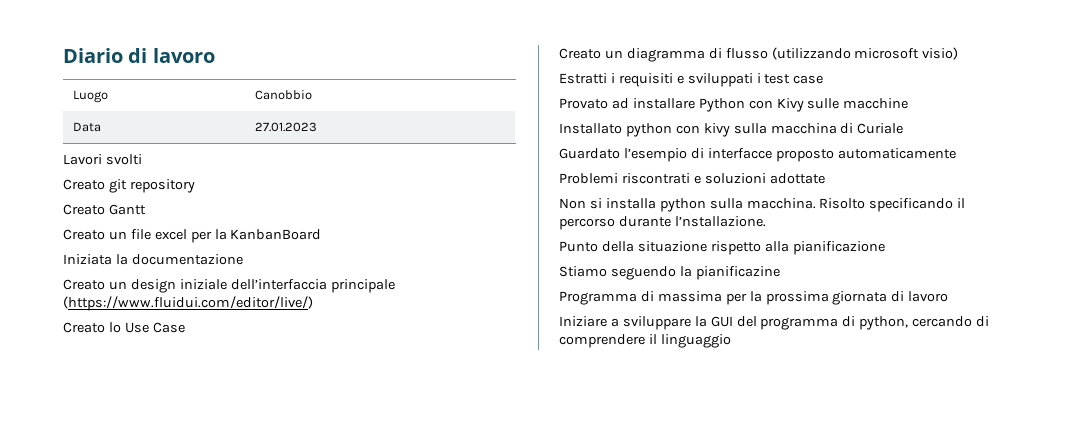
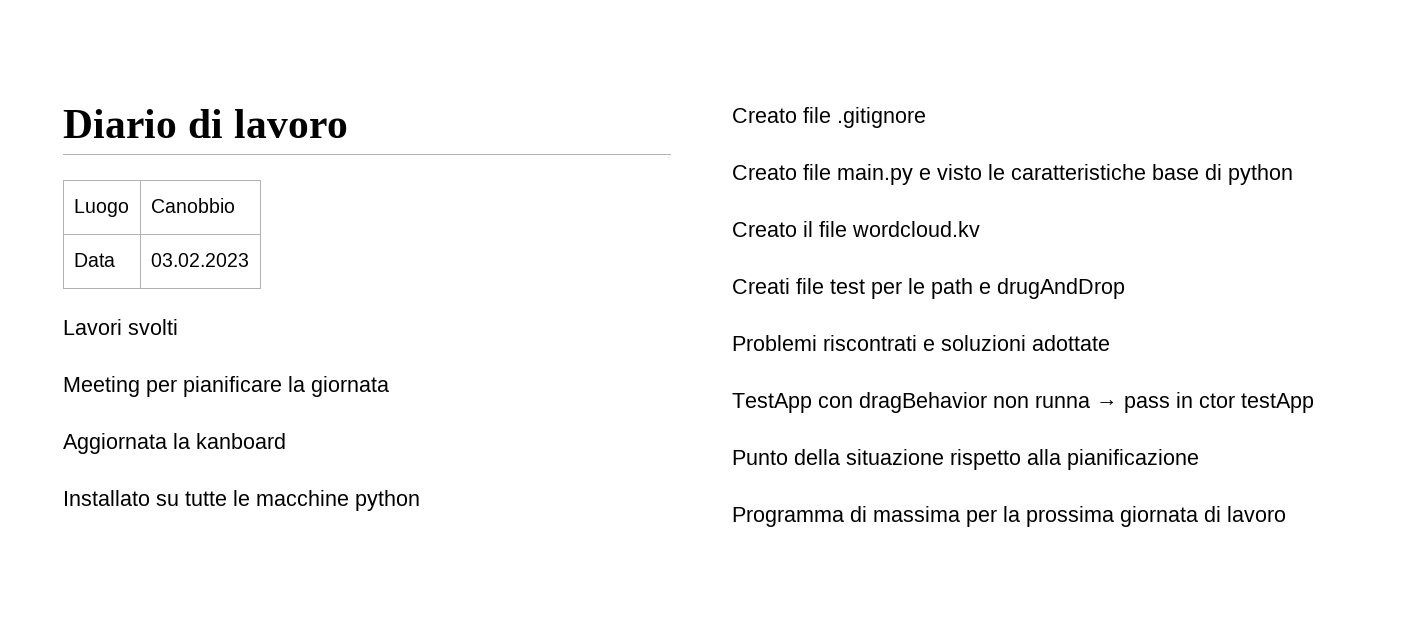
- Data | 27.01.2023
+ Data | 03.02.2023
- Creato git repository
- Creato Gantt
- Creato un file excel per la KanbanBoard
- Iniziata la documentazione
- Creato un design iniziale dell’interfaccia principale (https://www.fluidui.com/editor/live/)
- Creato lo Use Case
- Creato un diagramma di flusso (utilizzando microsoft visio)
- Estratti i requisiti e sviluppati i test case
- Provato ad installare Python con Kivy sulle macchine
- Installato python con kivy sulla macchina di Curiale
- Guardato l’esempio di interfacce proposto automaticamente
+ Meeting per pianificare la giornata
+ Aggiornata la kanboard
+ Installato su tutte le macchine python
+ Creato file .gitignore
+ Creato file main.py e visto le caratteristiche base di python
+ Creato il file wordcloud.kv
+ Creati file test per le path e drugAndDrop
- Non si installa python sulla macchina. Risolto specificando il percorso durante l’nstallazione.
+ TestApp con dragBehavior non runna → pass in ctor testApp
- Stiamo seguendo la pianificazine
- Iniziare a sviluppare la GUI del programma di python, cercando di comprendere il linguaggio

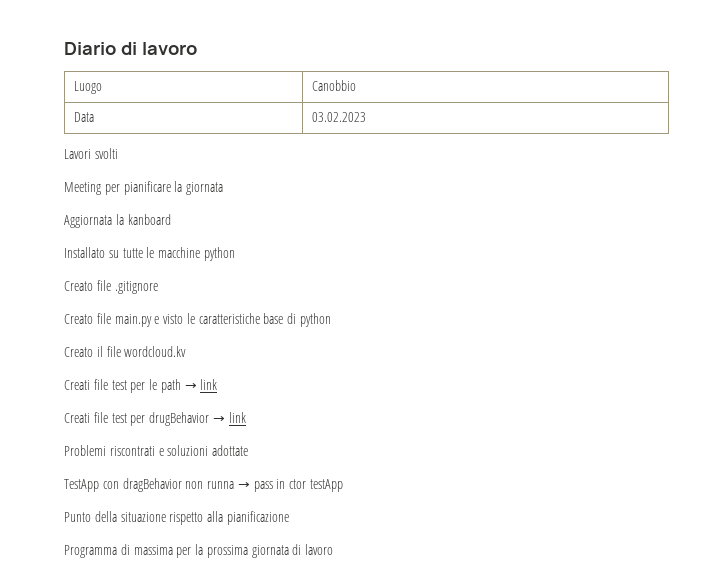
- Creati file test per le path e drugAndDrop
+ Creati file test per le path → link
+ Creati file test per drugBehavior → link

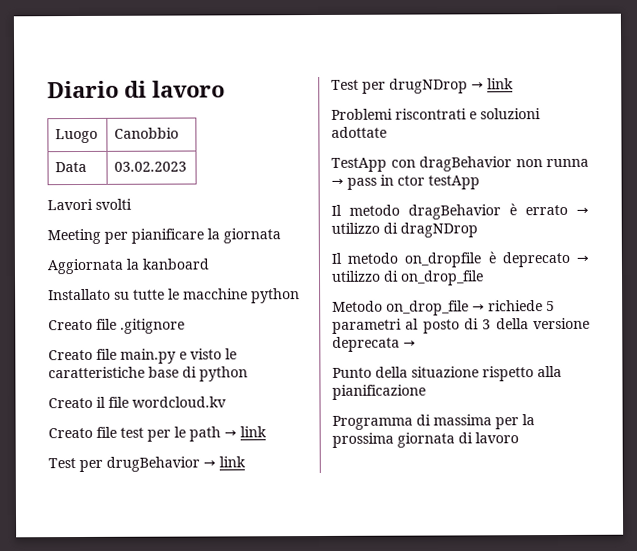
- Creati file test per le path → link
+ Creato file test per le path → link
- Creati file test per drugBehavior → link
+ Test per drugBehavior → link
+ Test per drugNDrop → link
+ Il metodo dragBehavior è errato → utilizzo di dragNDrop
+ Il metodo on_dropfile è deprecato → utilizzo di on_drop_file
+ Metodo on_drop_file → richiede 5 parametri al posto di 3 della versione deprecata →

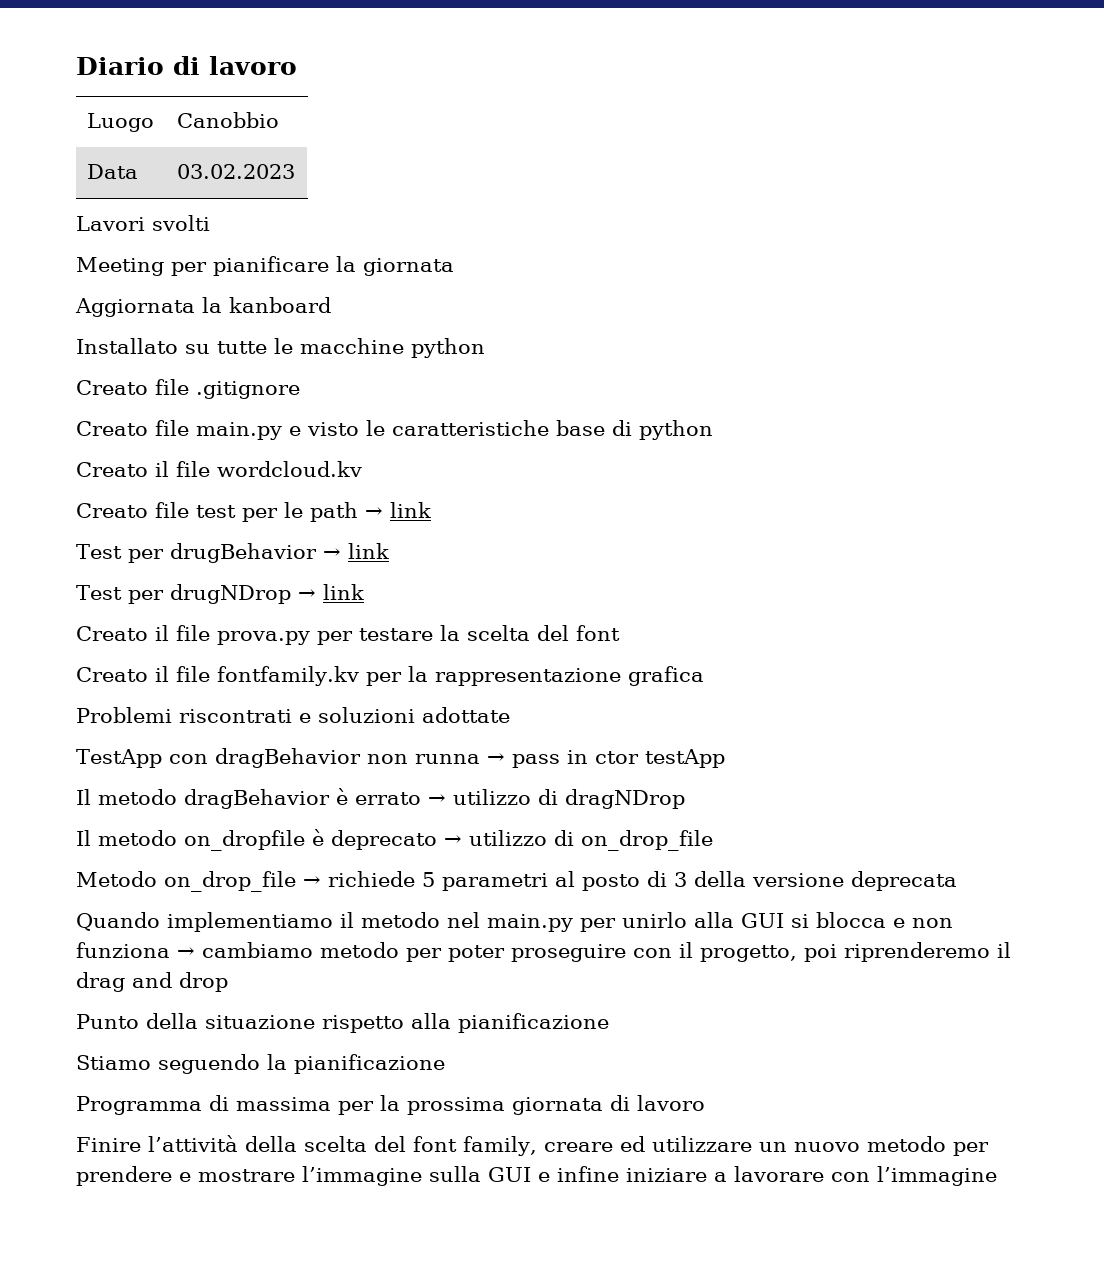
+ Creato il file prova.py per testare la scelta del font
+ Creato il file fontfamily.kv per la rappresentazione grafica
- Metodo on_drop_file → richiede 5 parametri al posto di 3 della versione deprecata →
+ Metodo on_drop_file → richiede 5 parametri al posto di 3 della versione deprecata
+ Quando implementiamo il metodo nel main.py per unirlo alla GUI si blocca e non funziona → cambiamo metodo per poter proseguire con il progetto, poi riprenderemo il drag and drop
+ Stiamo seguendo la pianificazione
+ Finire l’attività della scelta del font family, creare ed utilizzare un nuovo metodo per prendere e mostrare l’immagine sulla GUI e infine iniziare a lavorare con l’immagine

